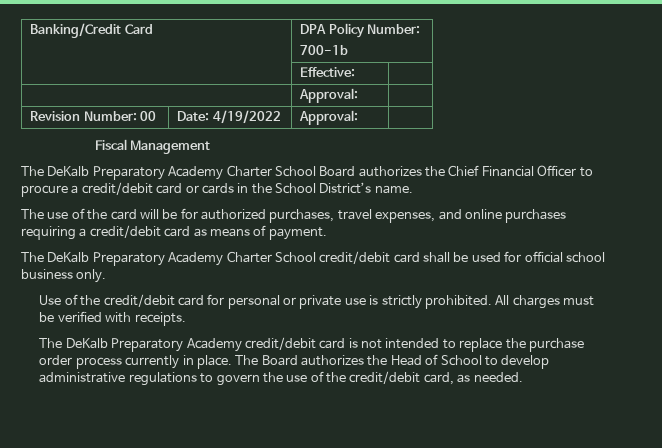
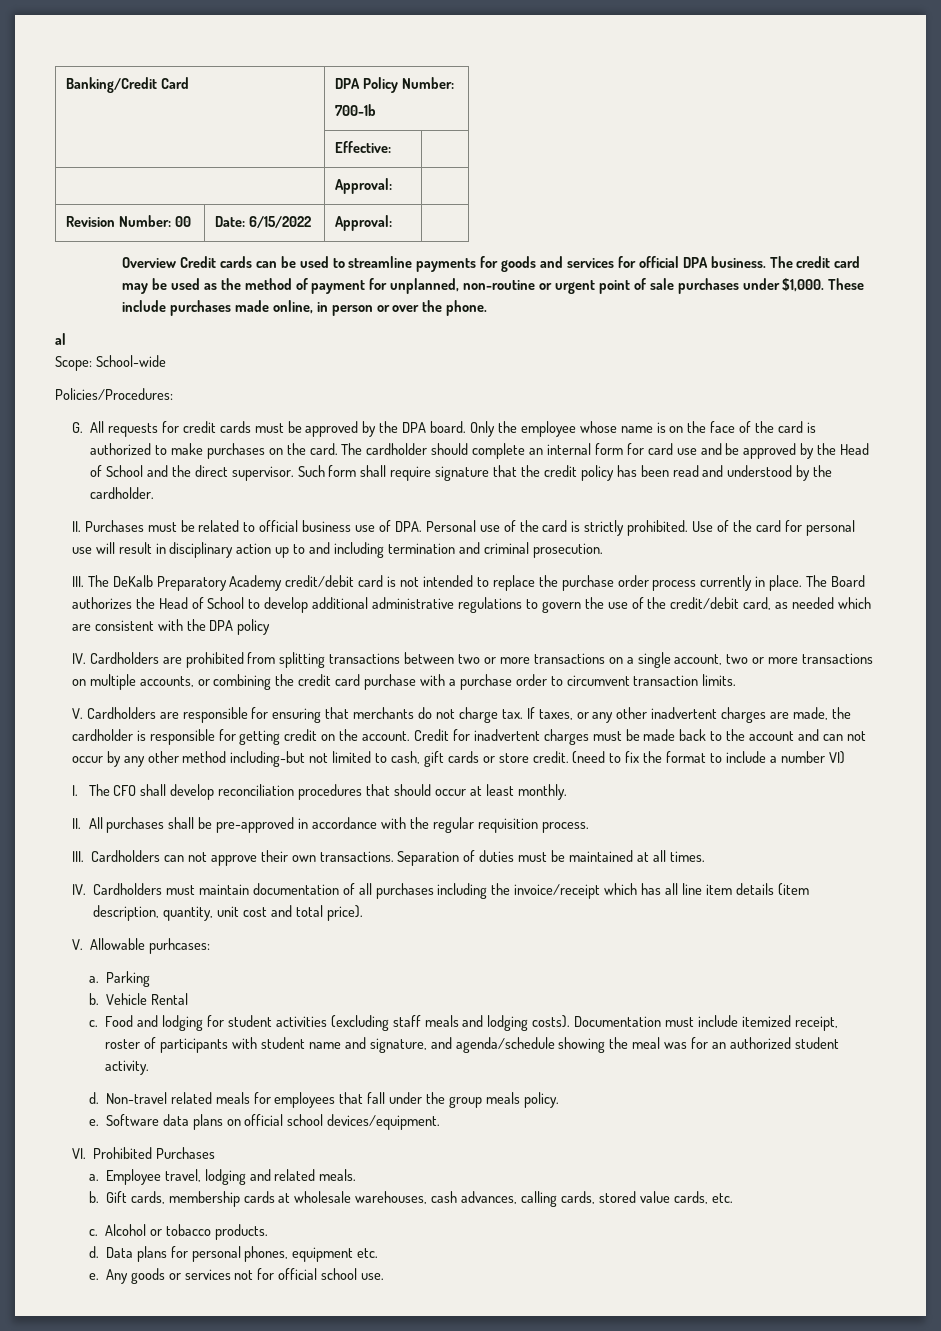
- Revision Number: 00 | Date: 4/19/2022 | Approval: |
- Fiscal Management
- The DeKalb Preparatory Academy Charter School Board authorizes the Chief Financial Officer to procure a credit/debit card or cards in the School District’s name.
- The use of the card will be for authorized purchases, travel expenses, and online purchases requiring a credit/debit card as means of payment.
- The DeKalb Preparatory Academy Charter School credit/debit card shall be used for official school business only.
- Use of the credit/debit card for personal or private use is strictly prohibited. All charges must be verified with receipts.
- The DeKalb Preparatory Academy credit/debit card is not intended to replace the purchase order process currently in place.
+ Revision Number: 00 | Date: 6/15/2022 | Approval: |
+ Overview Credit cards can be used to streamline payments for goods and services for official DPA business. The credit card may be used as the method of payment for unplanned, non-routine or urgent point of sale purchases under $1,000. These include purchases made online, in person or over the phone.
+ al
+ Scope: School-wide
+ Policies/Procedures:
+ G. All requests for credit cards must be approved by the DPA board. Only the employee whose name is on the face of the card is authorized to make purchases on the card. The cardholder should complete an internal form for card use and be approved by the Head of School and the direct supervisor. Such form shall require signature that the credit policy has been read and understood by the cardholder.
+ II. Purchases must be related to official business use of DPA. Personal use of the card is strictly prohibited. Use of the card for personal use will result in disciplinary action up to and including termination and criminal prosecution.
+ III. The DeKalb Preparatory Academy credit/debit card is not intended to replace the purchase order process currently in place.
- The Board authorizes the Head of School to develop administrative regulations to govern the use of the credit/debit card, as needed.
+ The Board authorizes the Head of School to develop additional administrative regulations to govern the use of the credit/debit card, as needed which are consistent with the DPA policy
+ IV. Cardholders are prohibited from splitting transactions between two or more transactions on a single account, two or more transactions on multiple accounts, or combining the credit card purchase with a purchase order to circumvent transaction limits.
+ V. Cardholders are responsible for ensuring that merchants do not charge tax. If taxes, or any other inadvertent charges are made, the cardholder is responsible for getting credit on the account. Credit for inadvertent charges must be made back to the account and can not occur by any other method including-but not limited to cash, gift cards or store credit. (need to fix the format to include a number VI)
+ I. The CFO shall develop reconciliation procedures that should occur at least monthly.
+ II. All purchases shall be pre-approved in accordance with the regular requisition process.
+ III. Cardholders can not approve their own transactions. Separation of duties must be maintained at all times.
+ IV. Cardholders must maintain documentation of all purchases including the invoice/receipt which has all line item details (item description, quantity, unit cost and total price).
+ V. Allowable purhcases:
+ a. Parking
+ b. Vehicle Rental
+ c. Food and lodging for student activities (excluding staff meals and lodging costs). Documentation must include itemized receipt, roster of participants with student name and signature, and agenda/schedule showing the meal was for an authorized student activity.
+ d. Non-travel related meals for employees that fall under the group meals policy.
+ e. Software data plans on official school devices/equipment.
+ VI. Prohibited Purchases
+ a. Employee travel, lodging and related meals.
+ b. Gift cards, membership cards at wholesale warehouses, cash advances, calling cards, stored value cards, etc.
+ c. Alcohol or tobacco products.
+ d. Data plans for personal phones, equipment etc.
+ e. Any goods or services not for official school use.

